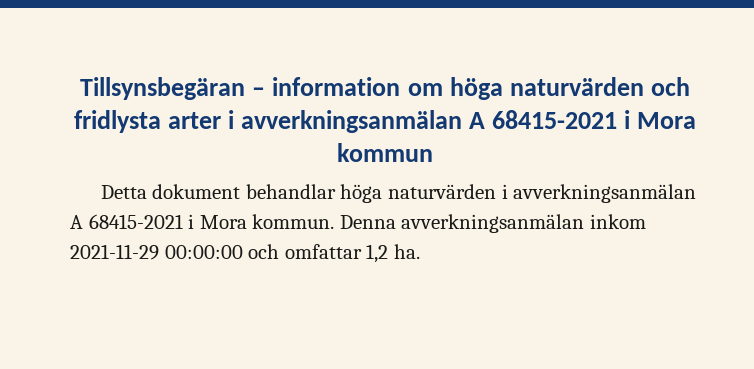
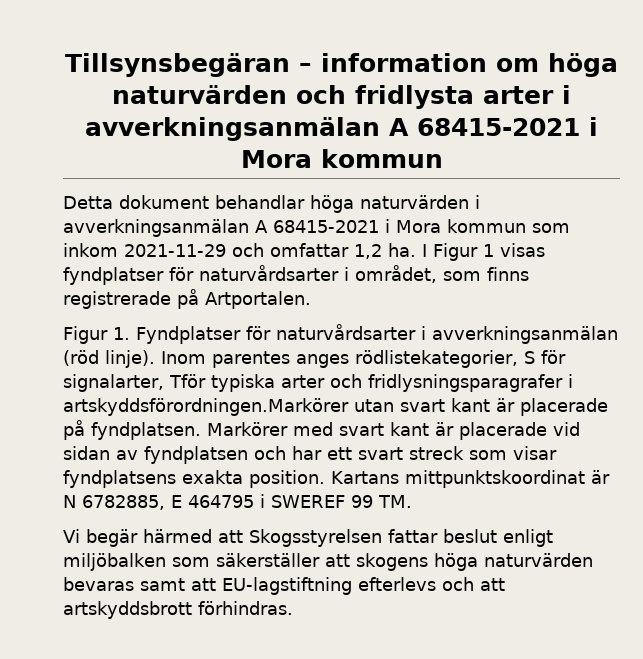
- Detta dokument behandlar höga naturvärden i avverkningsanmälan A 68415-2021 i Mora kommun. Denna avverkningsanmälan inkom 2021-11-29 00:00:00 och omfattar 1,2 ha.
+ Detta dokument behandlar höga naturvärden i avverkningsanmälan A 68415-2021 i Mora kommun som inkom 2021-11-29 och omfattar 1,2 ha.
+ I Figur 1 visas fyndplatser för naturvårdsarter i området, som finns registrerade på Artportalen.
+ Figur 1. Fyndplatser för naturvårdsarter i avverkningsanmälan (röd linje). Inom parentes anges rödlistekategorier, S för signalarter, Tför typiska arter och fridlysningsparagrafer i artskyddsförordningen.Markörer utan svart kant är placerade på fyndplatsen. Markörer med svart kant är placerade vid sidan av fyndplatsen och har ett svart streck som visar fyndplatsens exakta position. Kartans mittpunktskoordinat är N 6782885, E 464795 i SWEREF 99 TM.
+ Vi begär härmed att Skogsstyrelsen fattar beslut enligt miljöbalken som säkerställer att skogens höga naturvärden bevaras samt att EU-lagstiftning efterlevs och att artskyddsbrott förhindras.

